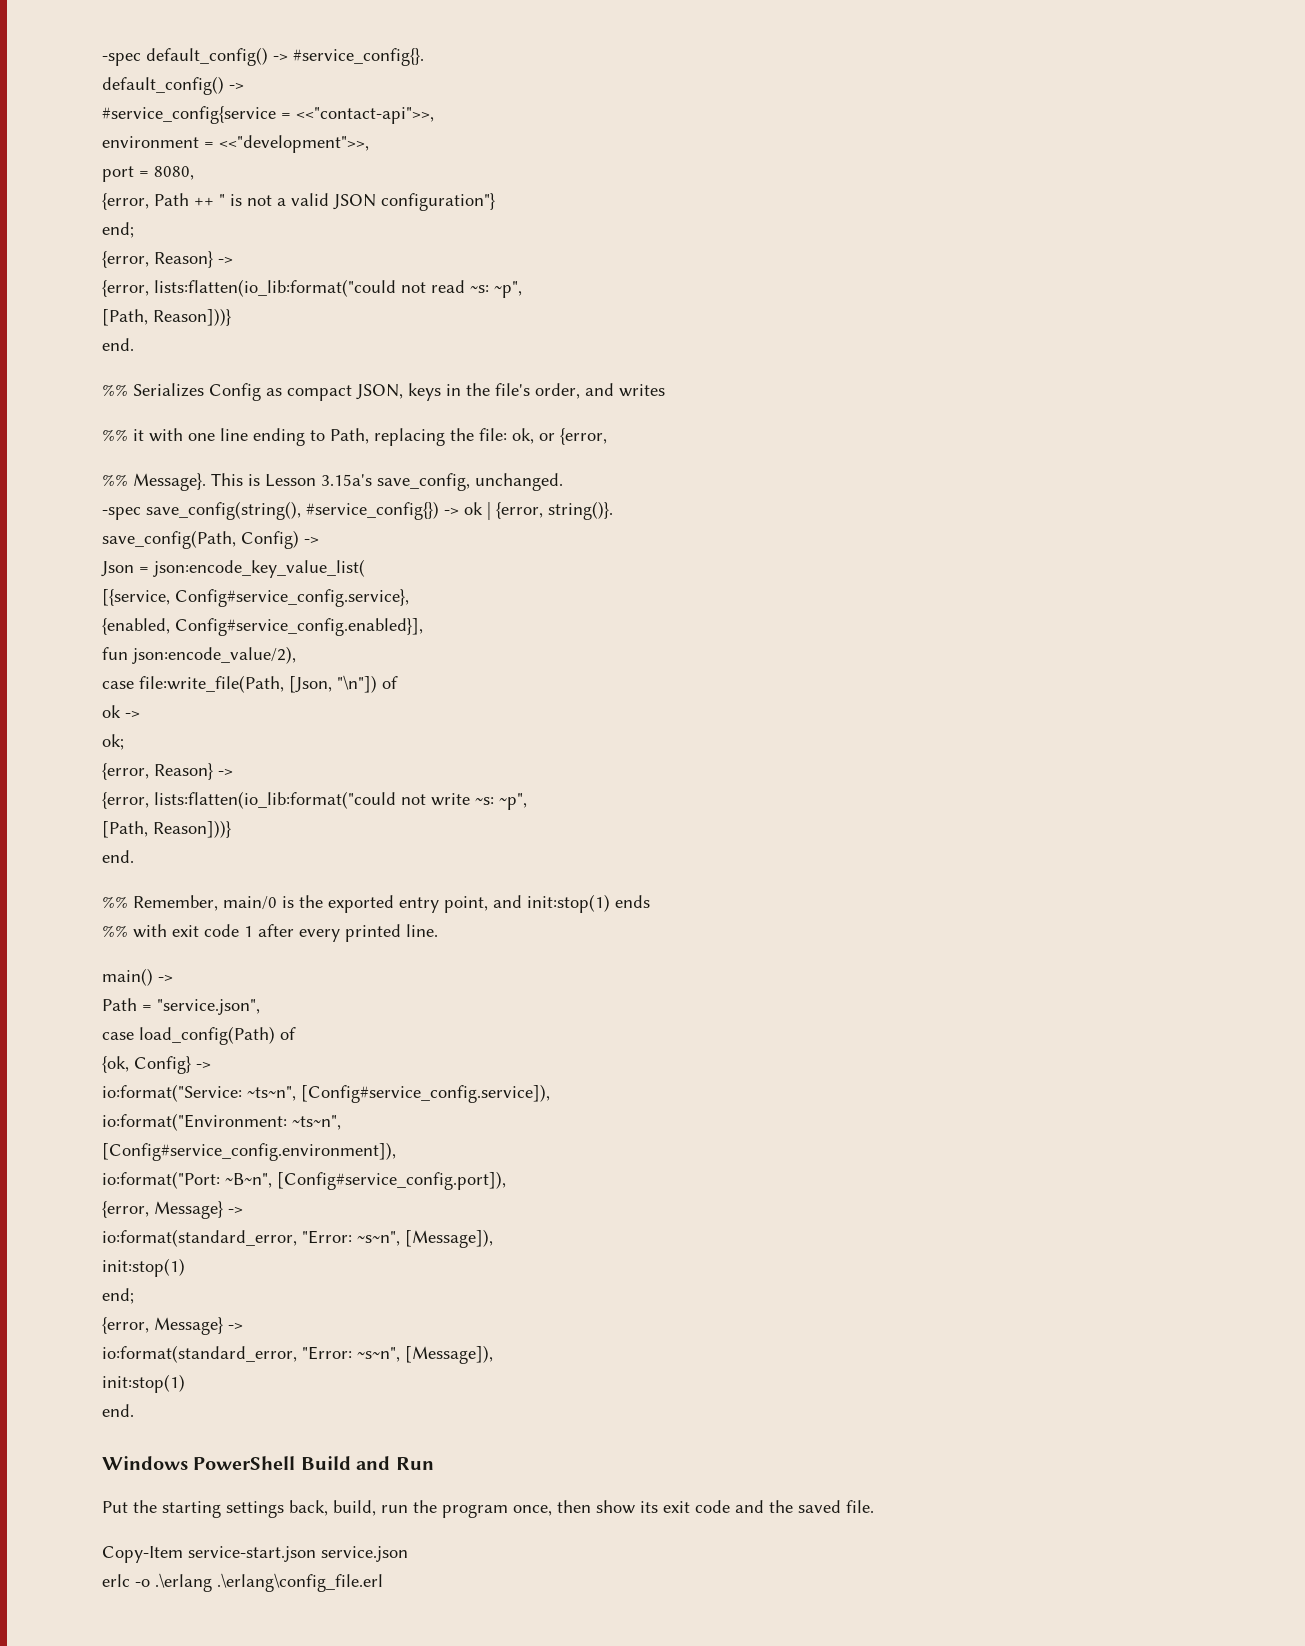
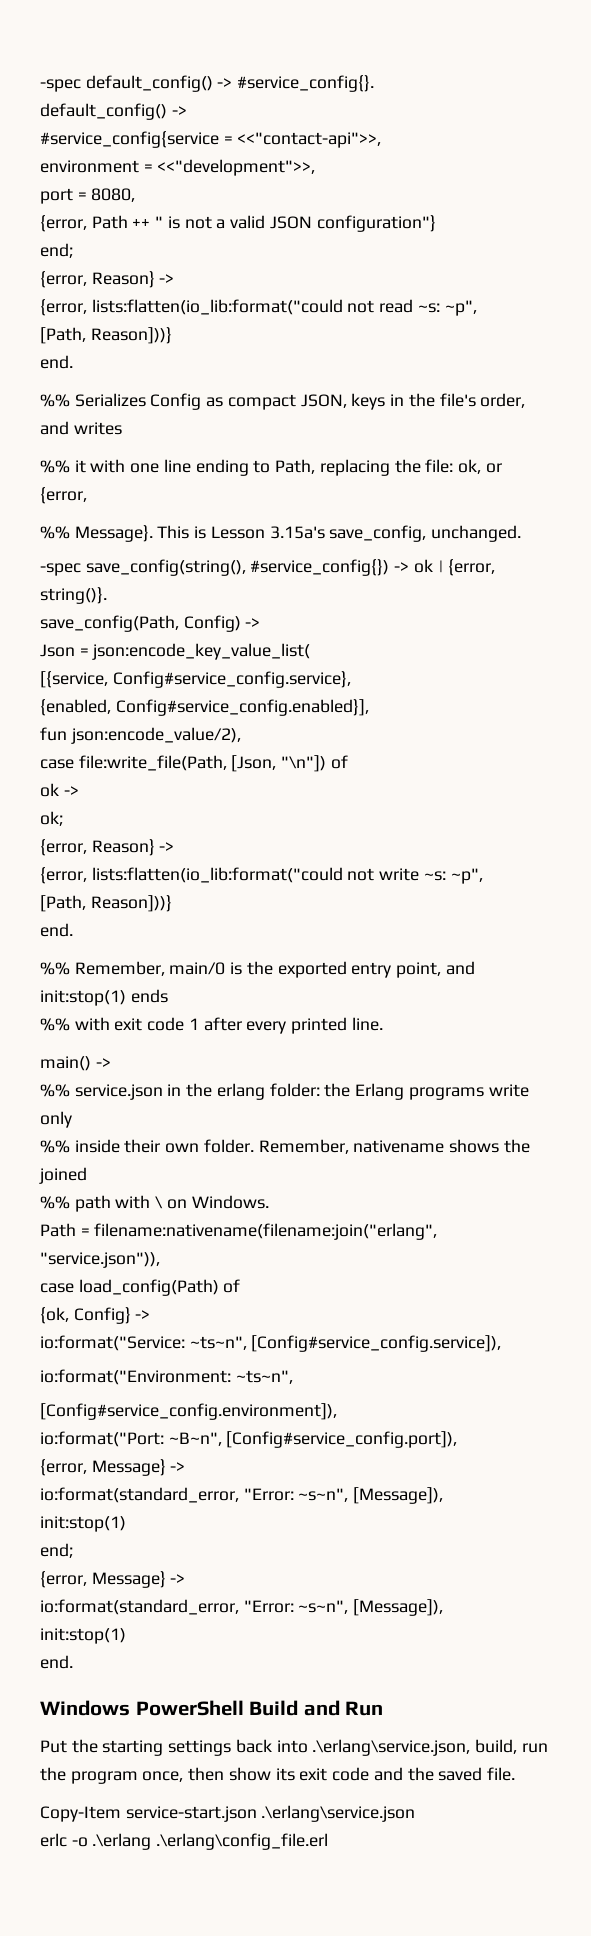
+ %% service.json in the erlang folder: the Erlang programs write only
+ %% inside their own folder. Remember, nativename shows the joined
+ %% path with \ on Windows.
- Path = "service.json",
+ Path = filename:nativename(filename:join("erlang", "service.json")),
- Put the starting settings back, build, run the program once, then show its exit code and the saved file.
+ Put the starting settings back into .\erlang\service.json, build, run the program once, then show its exit code and the saved file.
- Copy-Item service-start.json service.json
+ Copy-Item service-start.json .\erlang\service.json

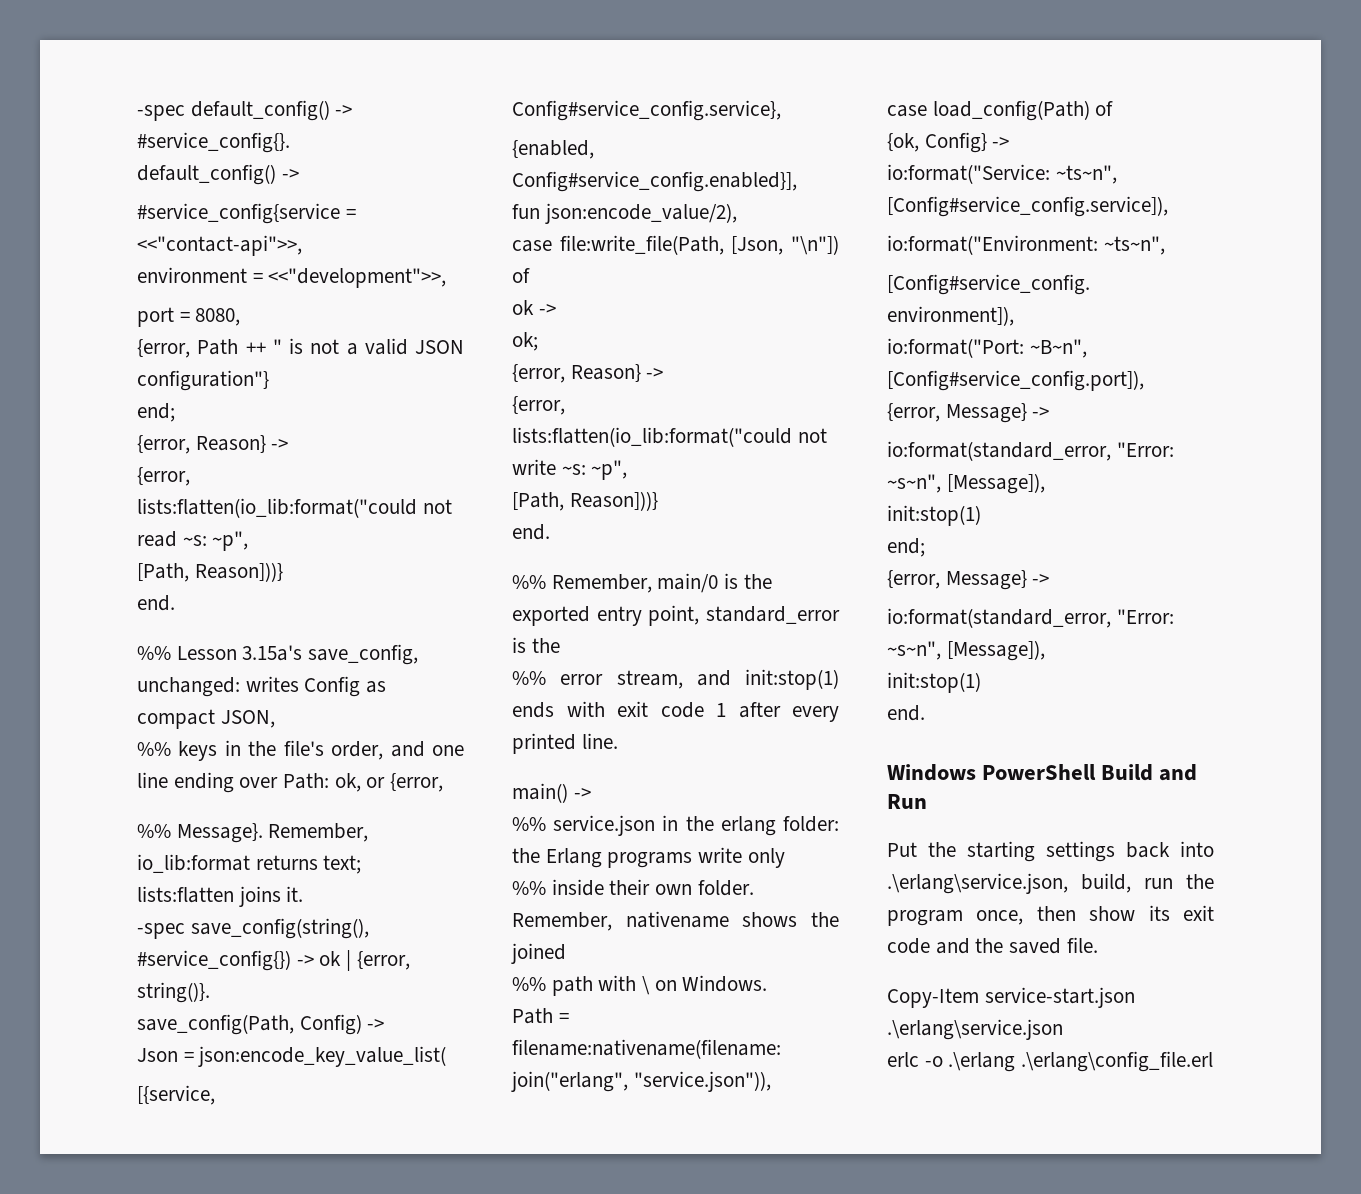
- %% Serializes Config as compact JSON, keys in the file's order, and writes
- %% it with one line ending to Path, replacing the file: ok, or {error,
+ %% Lesson 3.15a's save_config, unchanged: writes Config as compact JSON,
+ %% keys in the file's order, and one line ending over Path: ok, or {error,
- This is Lesson 3.15a's save_config, unchanged.
+ Remember, io_lib:format returns text; lists:flatten joins it.
- %% Remember, main/0 is the exported entry point, and init:stop(1) ends
- %% with exit code 1 after every printed line.
+ %% Remember, main/0 is the exported entry point, standard_error is the
+ %% error stream, and init:stop(1) ends with exit code 1 after every printed line.

